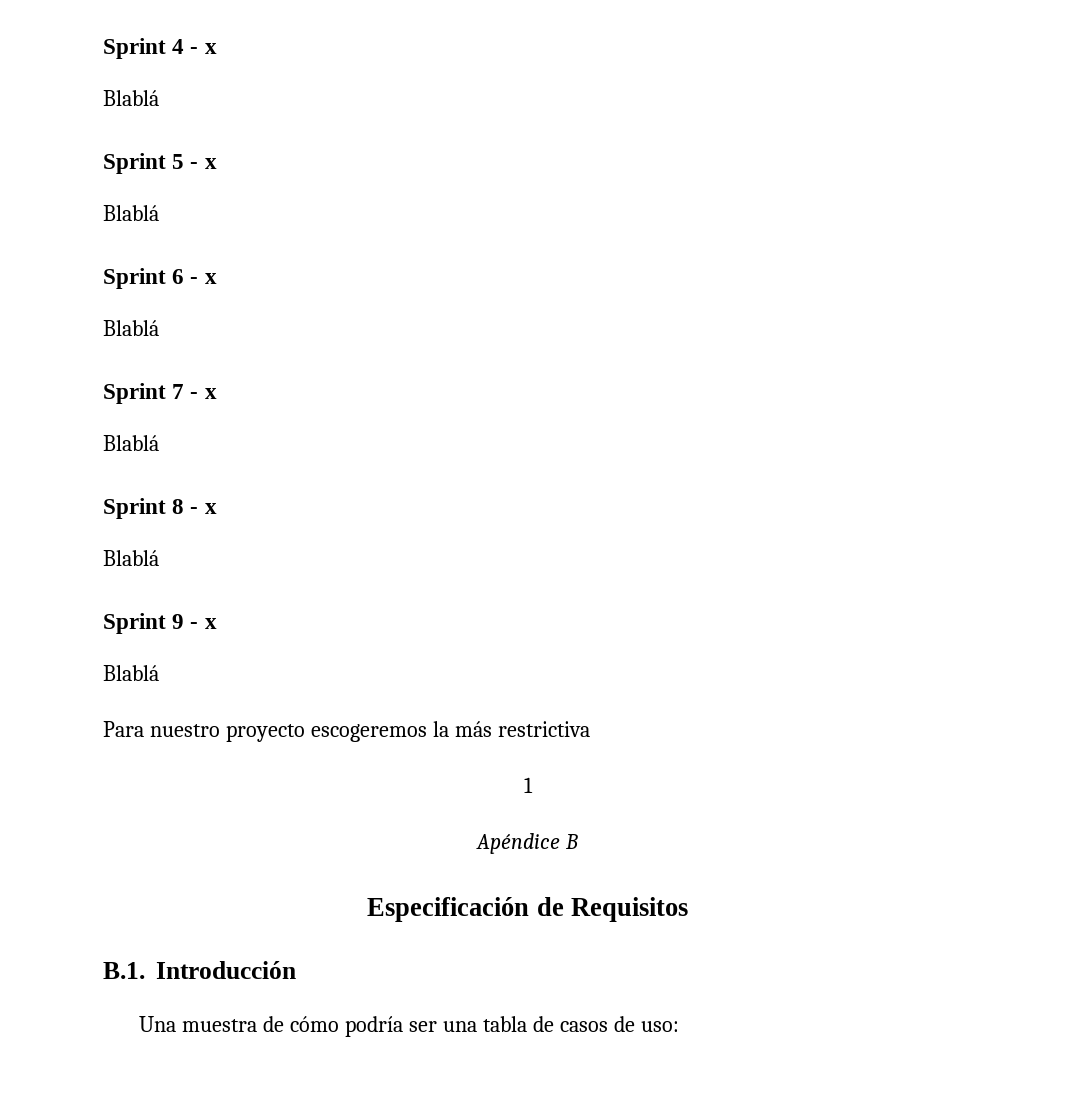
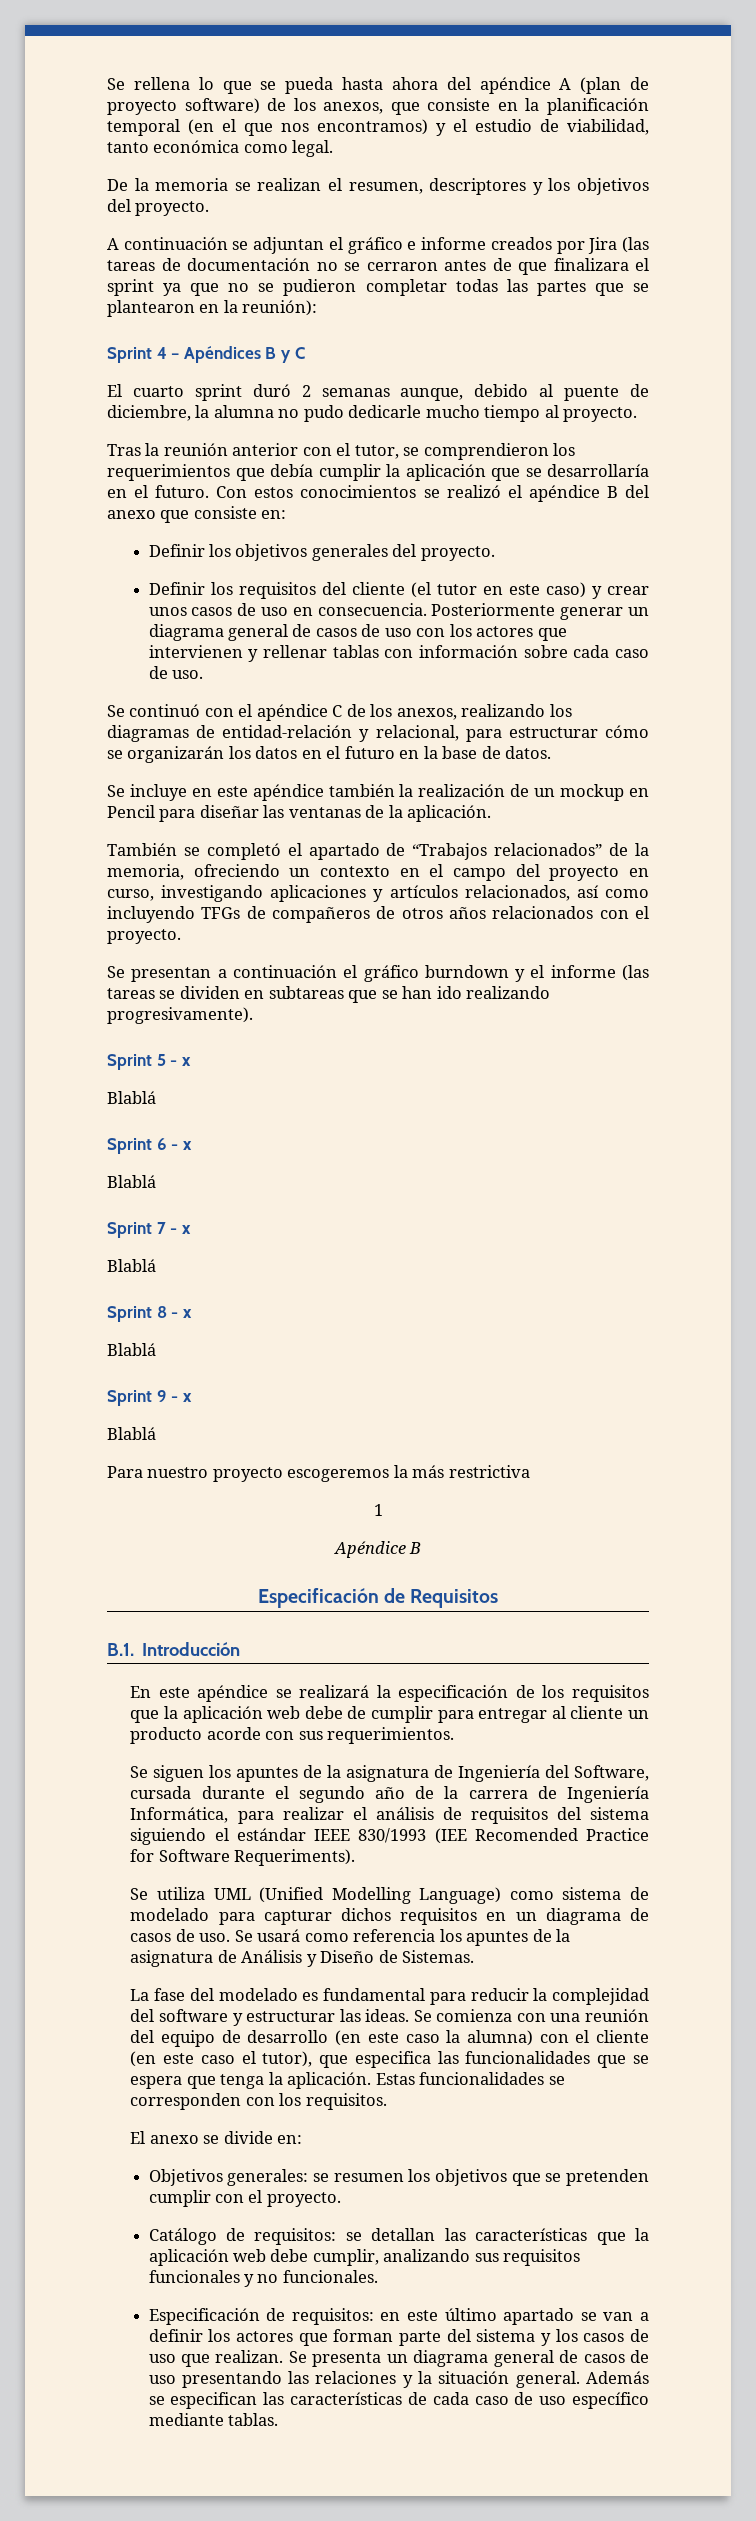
- Sprint 4 - x
- Blablá
+ Se rellena lo que se pueda hasta ahora del apéndice A (plan de proyecto software) de los anexos, que consiste en la planificación temporal (en el que nos encontramos) y el estudio de viabilidad, tanto económica como legal.
+ De la memoria se realizan el resumen, descriptores y los objetivos del proyecto.
+ A continuación se adjuntan el gráfico e informe creados por Jira (las tareas de documentación no se cerraron antes de que finalizara el sprint ya que no se pudieron completar todas las partes que se plantearon en la reunión):
+ Sprint 4 – Apéndices B y C
+ El cuarto sprint duró 2 semanas aunque, debido al puente de diciembre, la alumna no pudo dedicarle mucho tiempo al proyecto.
+ Tras la reunión anterior con el tutor, se comprendieron los requerimientos que debía cumplir la aplicación que se desarrollaría en el futuro. Con estos conocimientos se realizó el apéndice B del anexo que consiste en:
+ Definir los objetivos generales del proyecto.
+ Definir los requisitos del cliente (el tutor en este caso) y crear unos casos de uso en consecuencia. Posteriormente generar un diagrama general de casos de uso con los actores que intervienen y rellenar tablas con información sobre cada caso de uso.
+ Se continuó con el apéndice C de los anexos, realizando los diagramas de entidad-relación y relacional, para estructurar cómo se organizarán los datos en el futuro en la base de datos.
+ Se incluye en este apéndice también la realización de un mockup en Pencil para diseñar las ventanas de la aplicación.
+ También se completó el apartado de “Trabajos relacionados” de la memoria, ofreciendo un contexto en el campo del proyecto en curso, investigando aplicaciones y artículos relacionados, así como incluyendo TFGs de compañeros de otros años relacionados con el proyecto.
+ Se presentan a continuación el gráfico burndown y el informe (las tareas se dividen en subtareas que se han ido realizando progresivamente).
- Una muestra de cómo podría ser una tabla de casos de uso:
+ En este apéndice se realizará la especificación de los requisitos que la aplicación web debe de cumplir para entregar al cliente un producto acorde con sus requerimientos.
+ Se siguen los apuntes de la asignatura de Ingeniería del Software, cursada durante el segundo año de la carrera de Ingeniería Informática, para realizar el análisis de requisitos del sistema siguiendo el estándar IEEE 830/1993 (IEE Recomended Practice for Software Requeriments).
+ Se utiliza UML (Unified Modelling Language) como sistema de modelado para capturar dichos requisitos en un diagrama de casos de uso. Se usará como referencia los apuntes de la asignatura de Análisis y Diseño de Sistemas.
+ La fase del modelado es fundamental para reducir la complejidad del software y estructurar las ideas. Se comienza con una reunión del equipo de desarrollo (en este caso la alumna) con el cliente (en este caso el tutor), que especifica las funcionalidades que se espera que tenga la aplicación. Estas funcionalidades se corresponden con los requisitos.
+ El anexo se divide en:
+ Objetivos generales: se resumen los objetivos que se pretenden cumplir con el proyecto.
+ Catálogo de requisitos: se detallan las características que la aplicación web debe cumplir, analizando sus requisitos funcionales y no funcionales.
+ Especificación de requisitos: en este último apartado se van a definir los actores que forman parte del sistema y los casos de uso que realizan. Se presenta un diagrama general de casos de uso presentando las relaciones y la situación general. Además se especifican las características de cada caso de uso específico mediante tablas.

